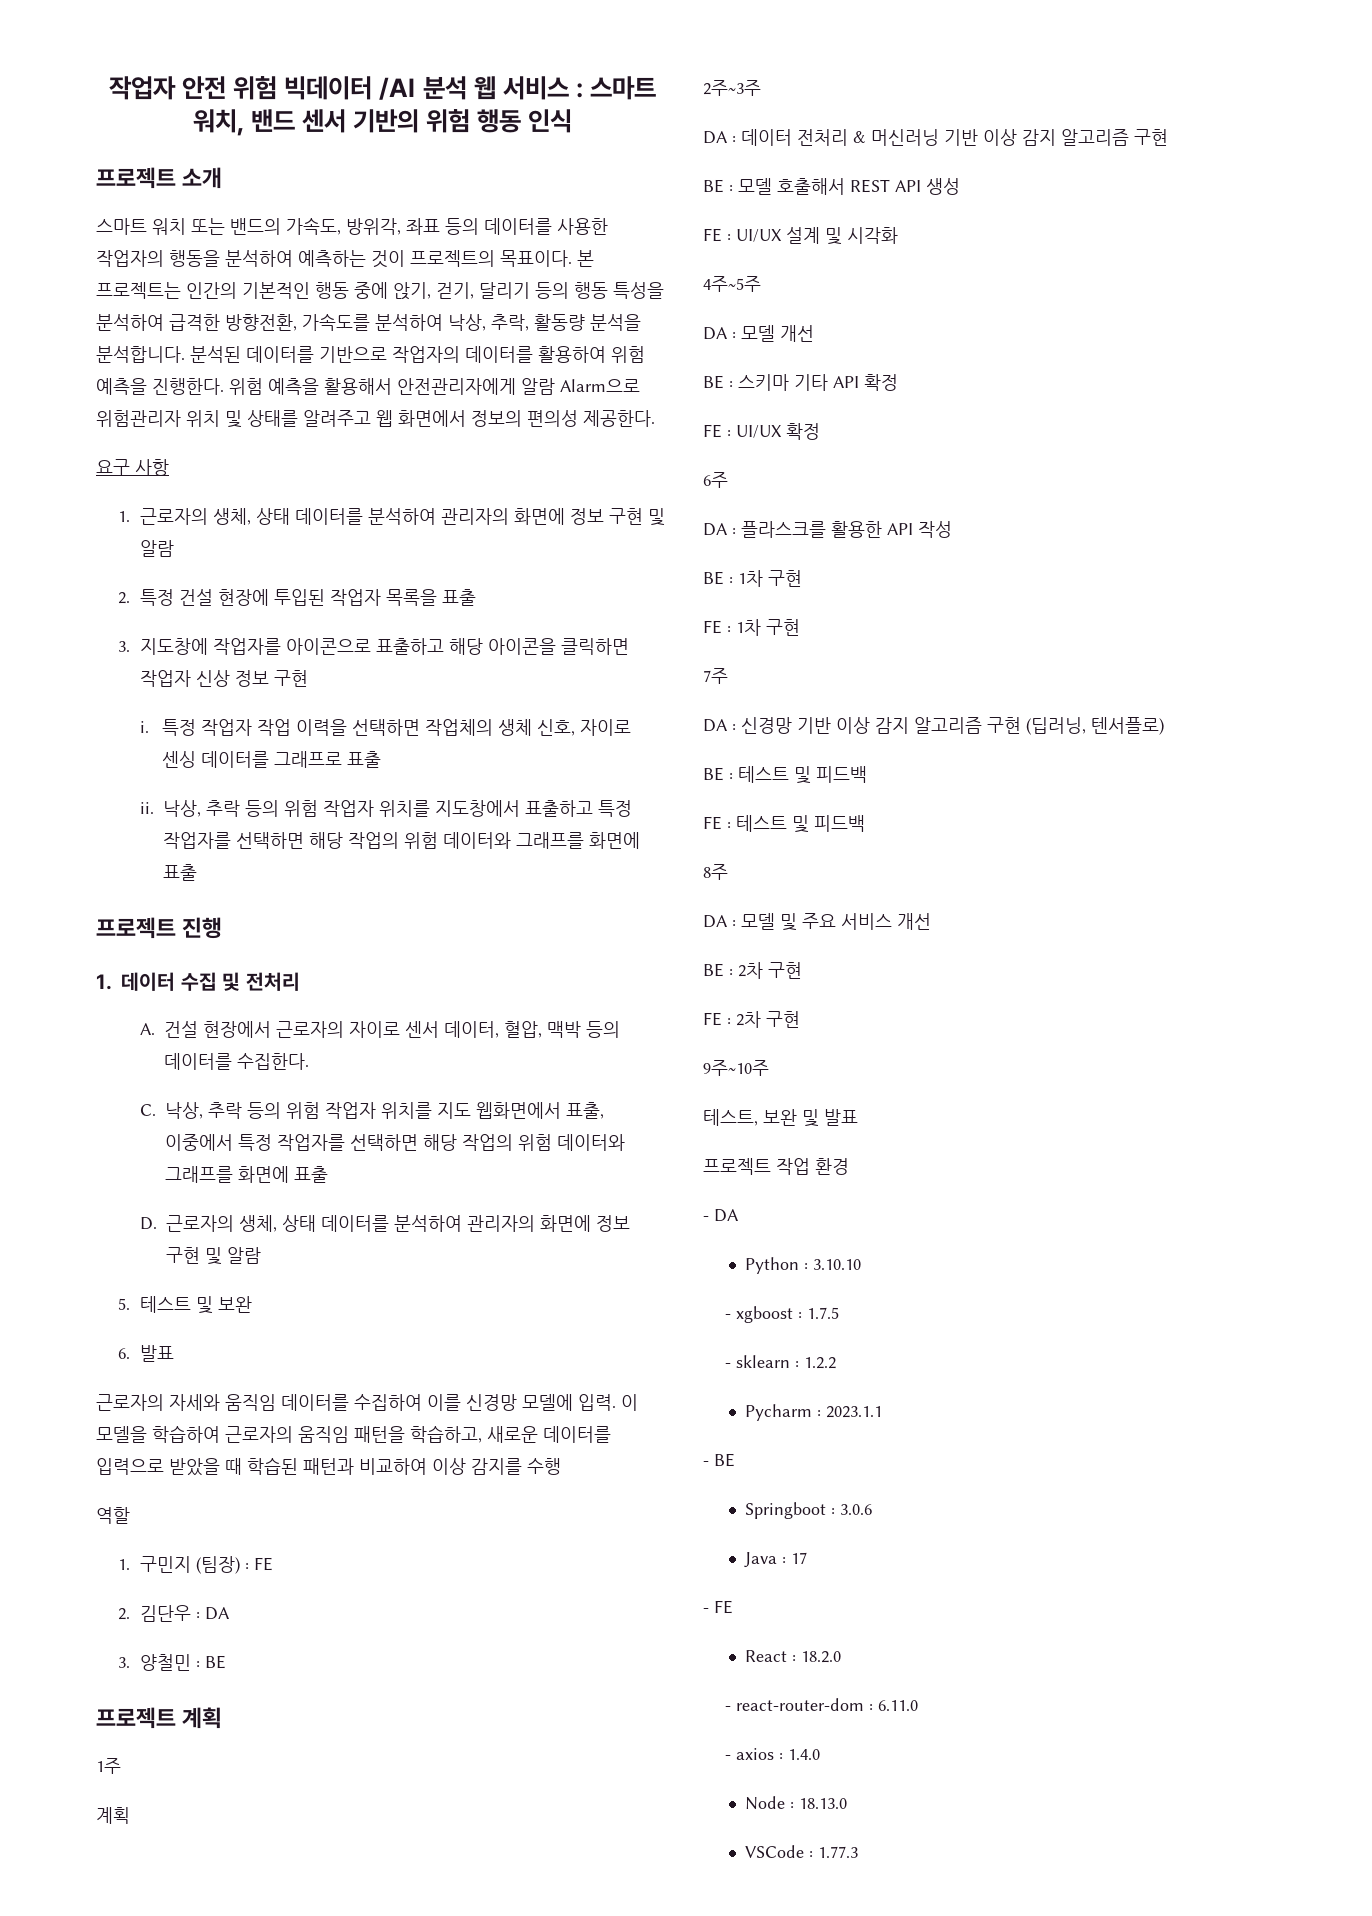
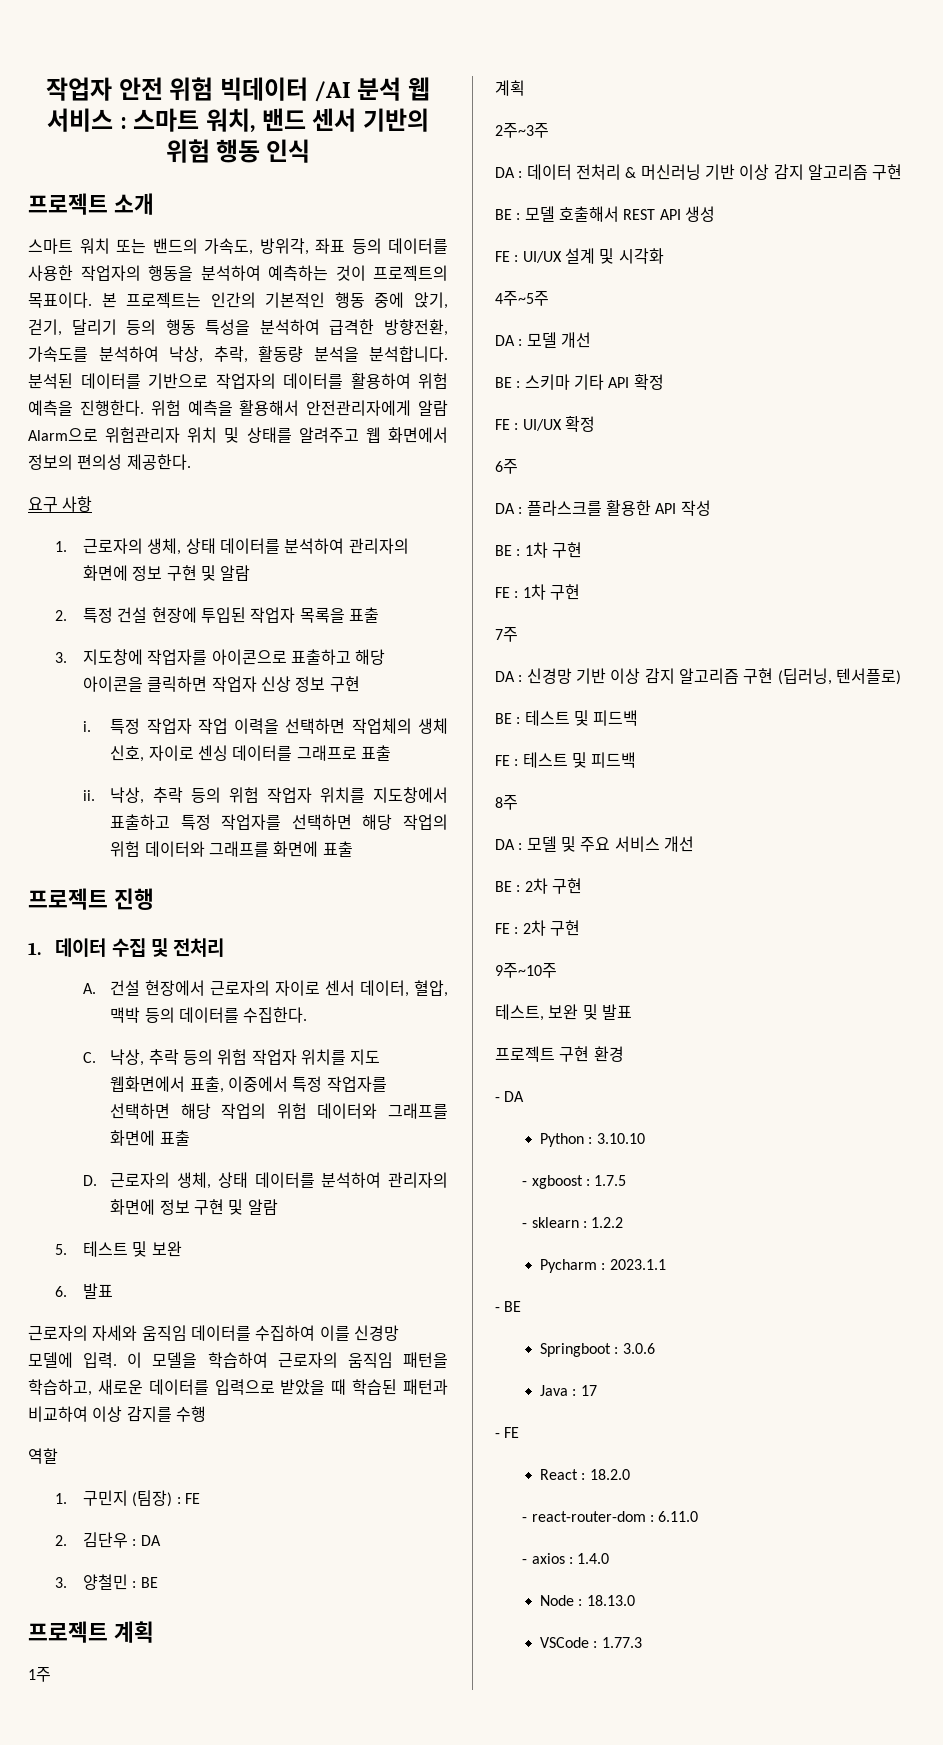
- 프로젝트 작업 환경
+ 프로젝트 구현 환경

